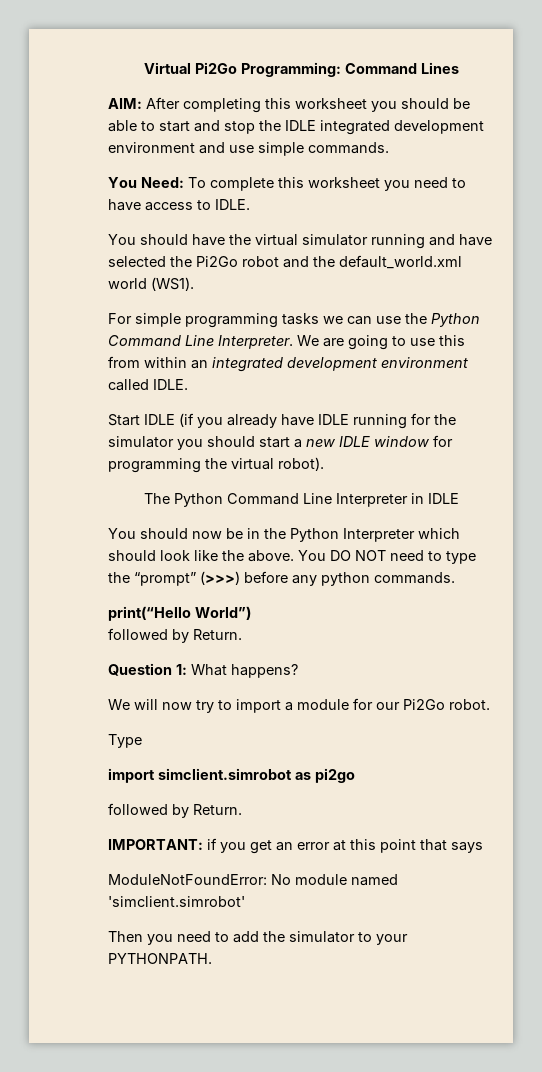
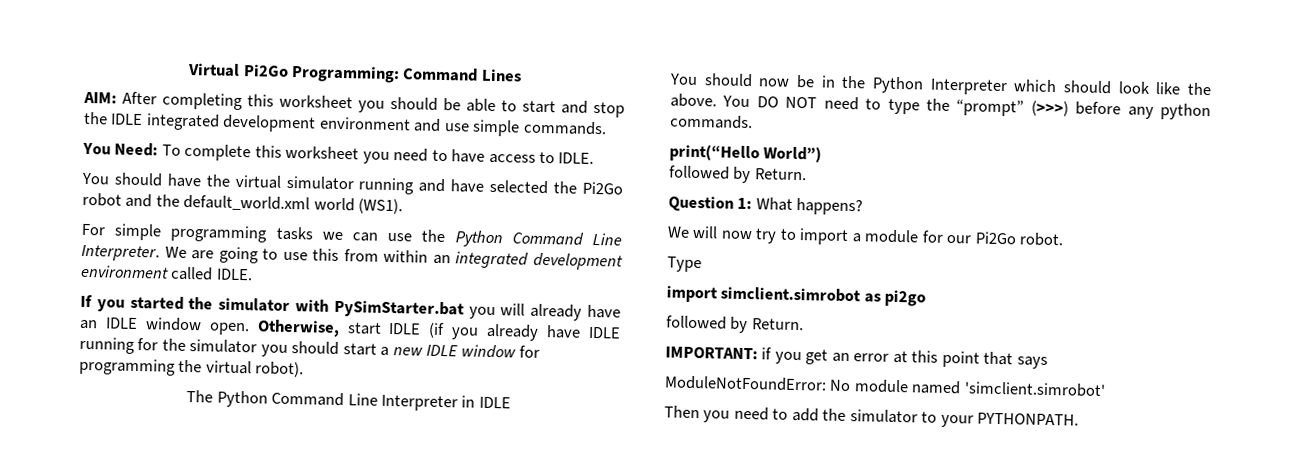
- Start IDLE (if you already have IDLE running for the simulator you should start a new IDLE window for programming the virtual robot).
+ If you started the simulator with PySimStarter.bat you will already have an IDLE window open. Otherwise, start IDLE (if you already have IDLE running for the simulator you should start a new IDLE window for programming the virtual robot).

